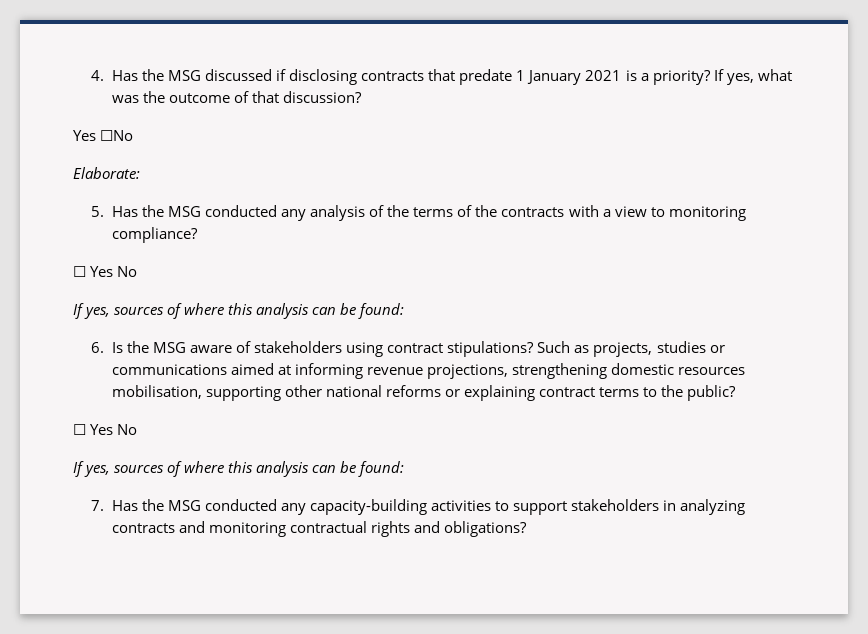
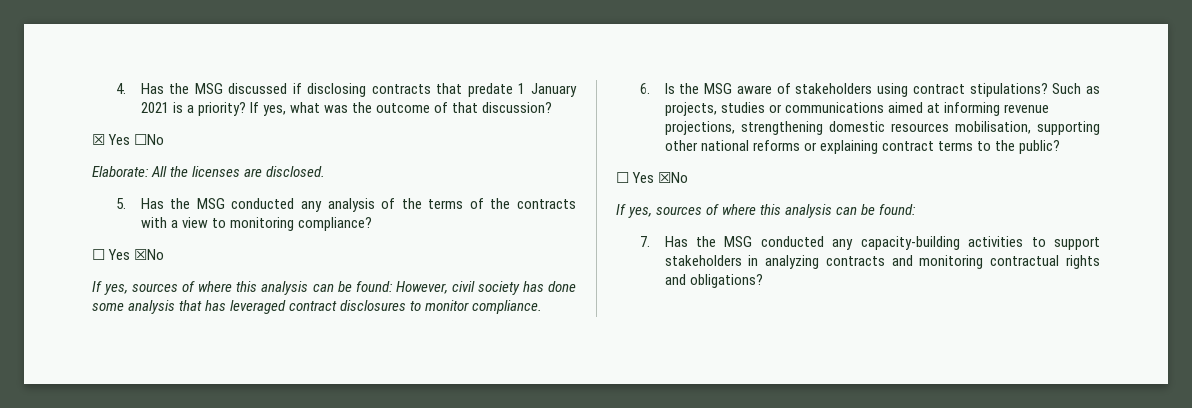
- Yes ☐No
+ ☒ Yes ☐No
- Elaborate:
+ Elaborate: All the licenses are disclosed.
  5. Has the MSG conducted any analysis of the terms of the contracts with a view to monitoring compliance?
- ☐ Yes No
- If yes, sources of where this analysis can be found:
+ ☐ Yes ☒No
+ If yes, sources of where this analysis can be found: However, civil society has done some analysis that has leveraged contract disclosures to monitor compliance.
  Such as projects, studies or communications aimed at informing revenue projections, strengthening domestic resources mobilisation, supporting other national reforms or explaining contract terms to the public?
- ☐ Yes No
+ ☐ Yes ☒No

